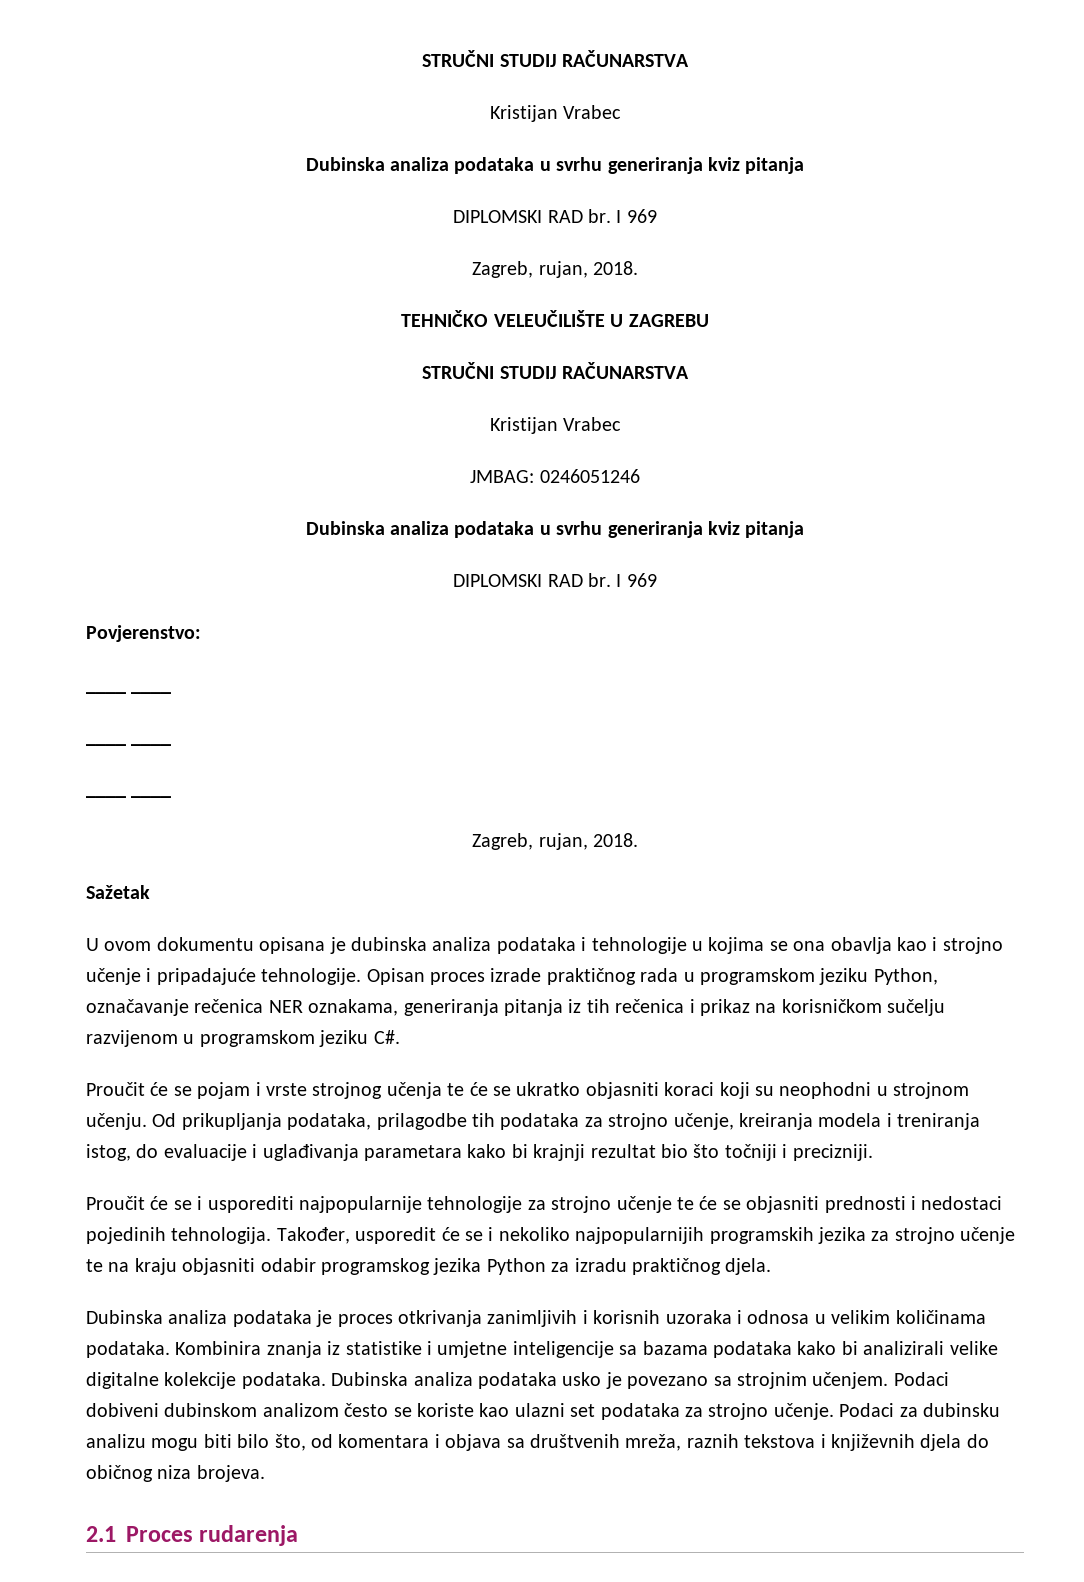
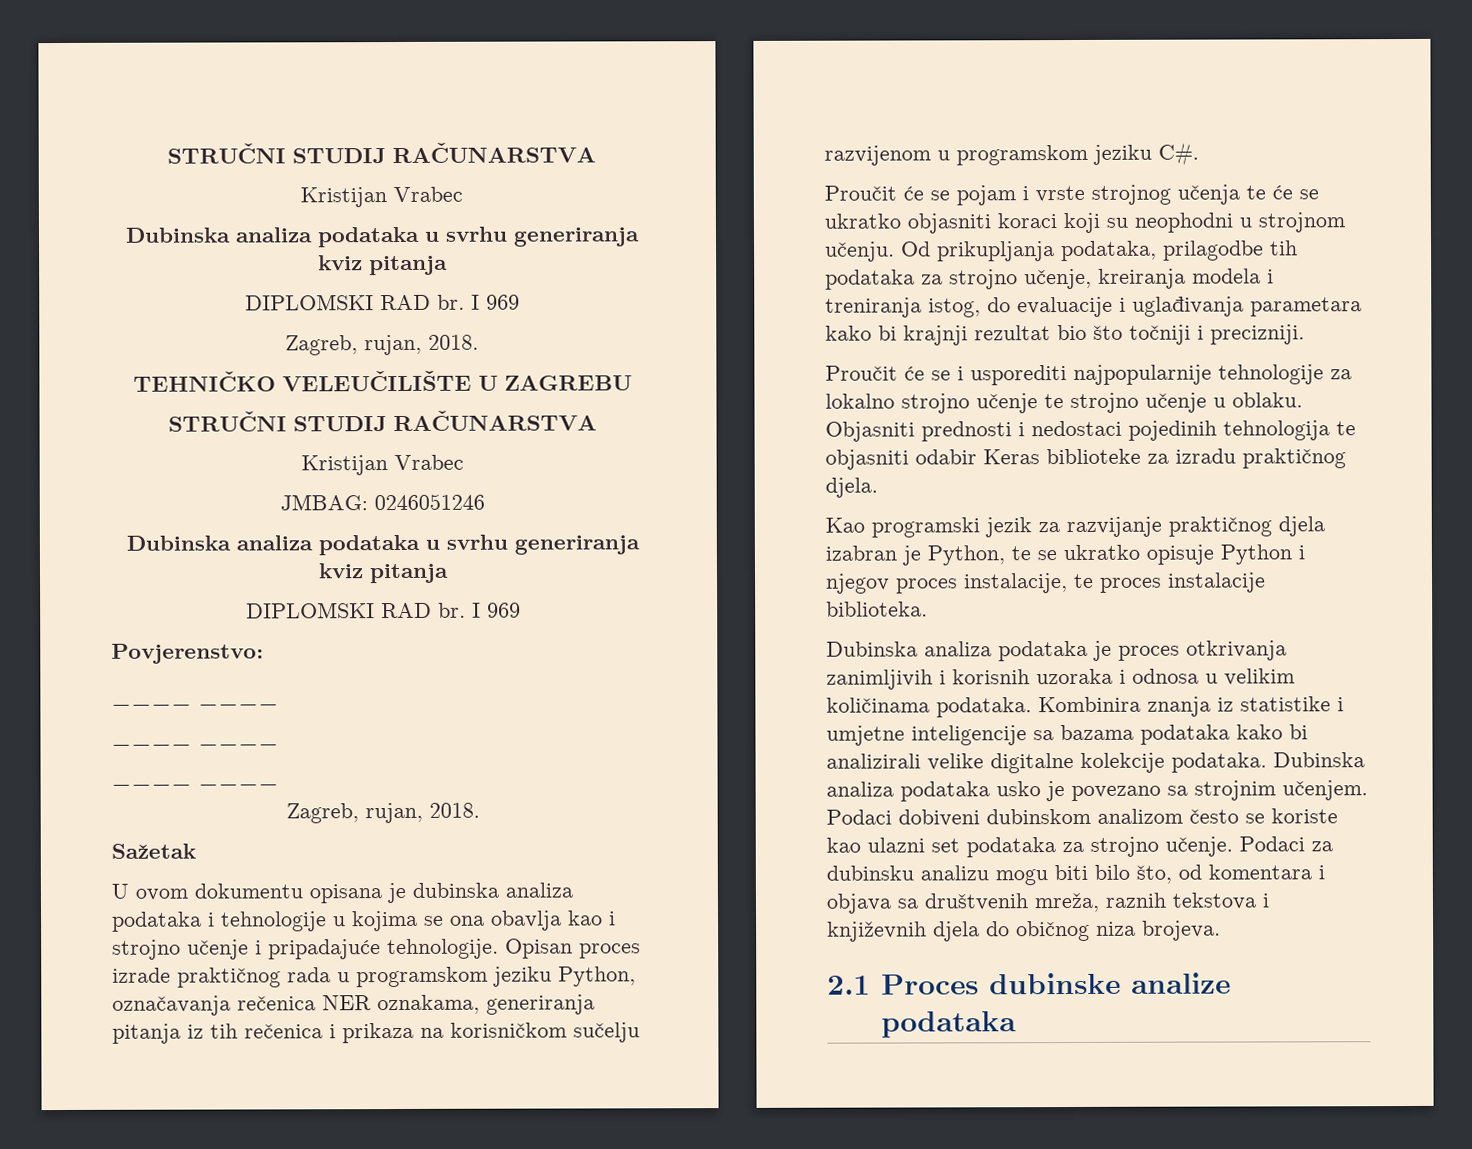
- Opisan proces izrade praktičnog rada u programskom jeziku Python, označavanje rečenica NER oznakama, generiranja pitanja iz tih rečenica i prikaz na korisničkom sučelju razvijenom u programskom jeziku C#.
+ Opisan proces izrade praktičnog rada u programskom jeziku Python, označavanja rečenica NER oznakama, generiranja pitanja iz tih rečenica i prikaza na korisničkom sučelju razvijenom u programskom jeziku C#.
- Proučit će se i usporediti najpopularnije tehnologije za strojno učenje te će se objasniti prednosti i nedostaci pojedinih tehnologija. Također, usporedit će se i nekoliko najpopularnijih programskih jezika za strojno učenje te na kraju objasniti odabir programskog jezika Python za izradu praktičnog djela.
+ Proučit će se i usporediti najpopularnije tehnologije za lokalno strojno učenje te strojno učenje u oblaku. Objasniti prednosti i nedostaci pojedinih tehnologija te objasniti odabir Keras biblioteke za izradu praktičnog djela.
+ Kao programski jezik za razvijanje praktičnog djela izabran je Python, te se ukratko opisuje Python i njegov proces instalacije, te proces instalacije biblioteka.
- 2.1 Proces rudarenja
+ 2.1 Proces dubinske analize podataka

